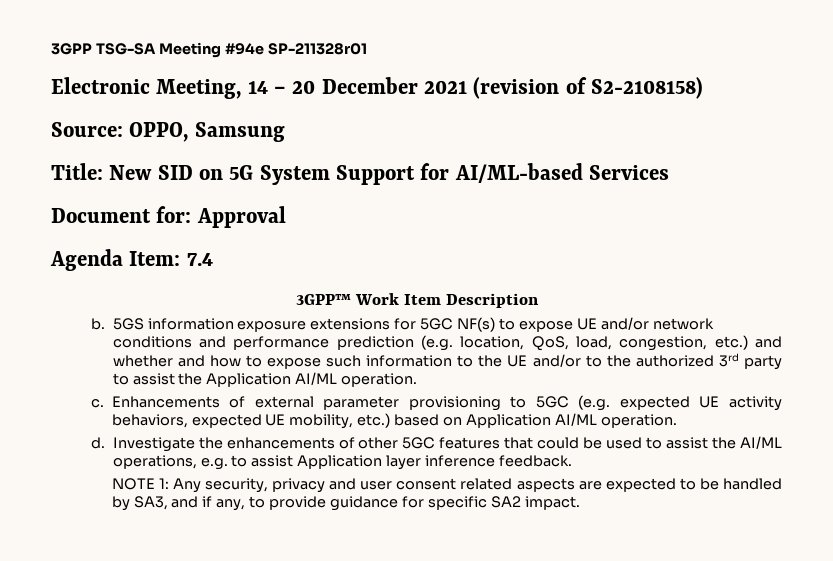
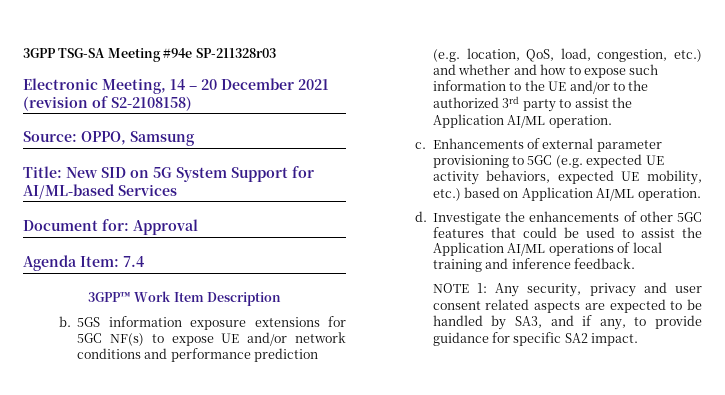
- 3GPP TSG-SA Meeting #94e SP-211328r01
+ 3GPP TSG-SA Meeting #94e SP-211328r03
- Investigate the enhancements of other 5GC features that could be used to assist the AI/ML operations, e.g. to assist Application layer inference feedback.
+ Investigate the enhancements of other 5GC features that could be used to assist the Application AI/ML operations of local training and inference feedback.

